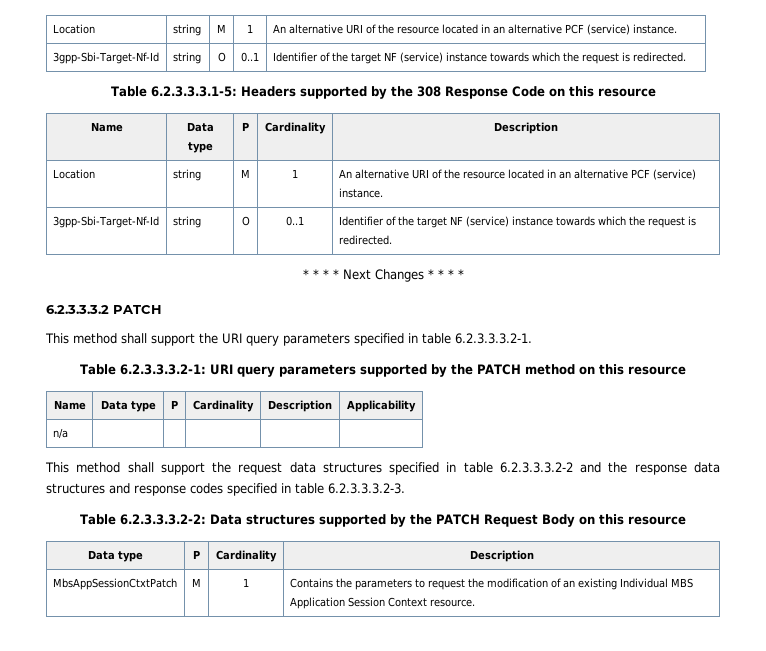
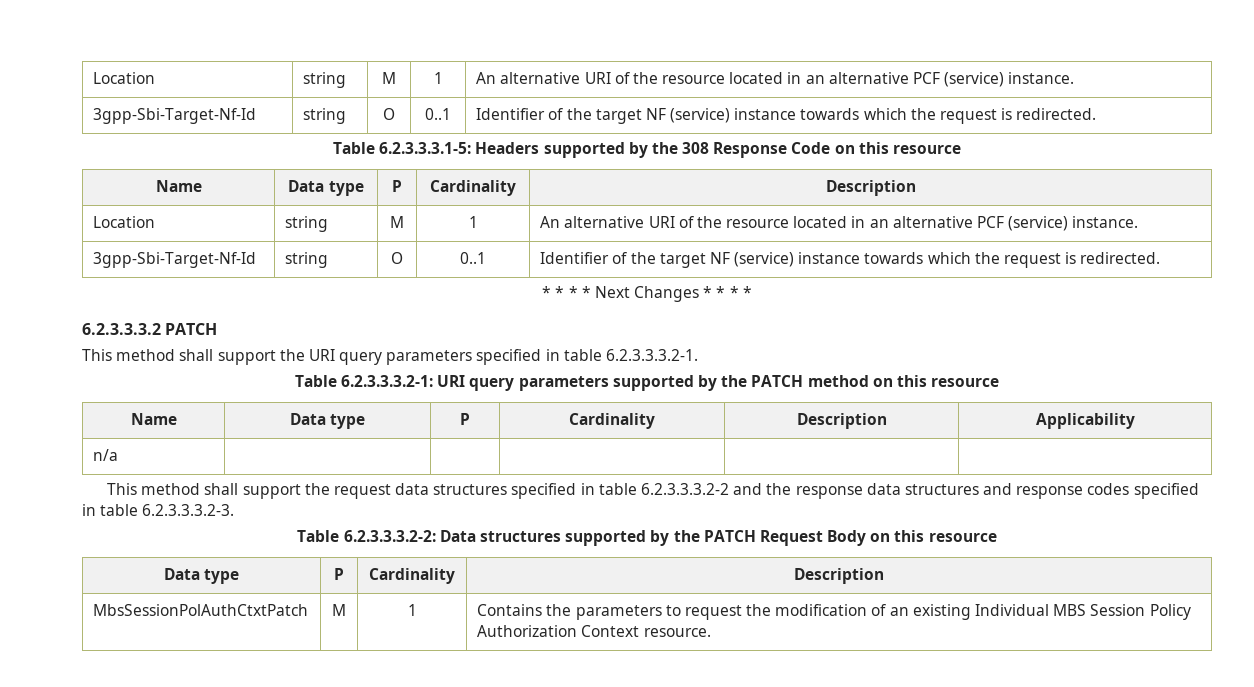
- MbsAppSessionCtxtPatch | M | 1 | Contains the parameters to request the modification of an existing Individual MBS Application Session Context resource.
+ MbsSessionPolAuthCtxtPatch | M | 1 | Contains the parameters to request the modification of an existing Individual MBS Session Policy Authorization Context resource.

